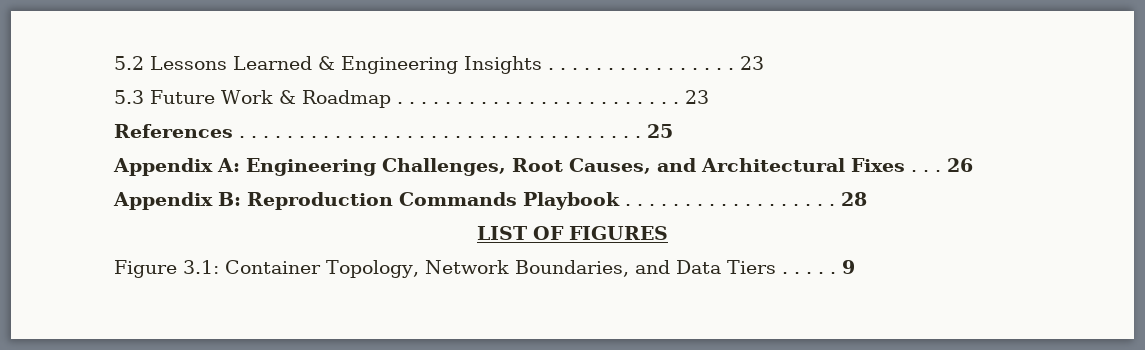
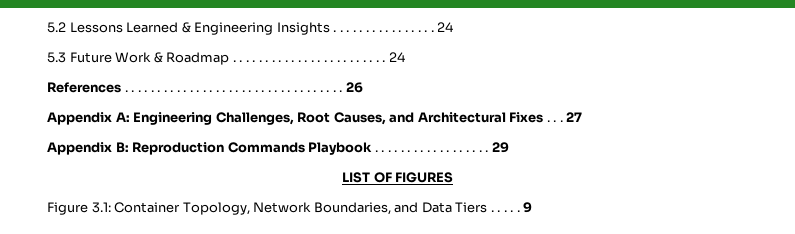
- 5.2 Lessons Learned & Engineering Insights . . . . . . . . . . . . . . . . 23
+ 5.2 Lessons Learned & Engineering Insights . . . . . . . . . . . . . . . . 24
- 5.3 Future Work & Roadmap . . . . . . . . . . . . . . . . . . . . . . . . 23
+ 5.3 Future Work & Roadmap . . . . . . . . . . . . . . . . . . . . . . . . 24
- 25
+ 26
- 26
+ 27
- 28
+ 29

